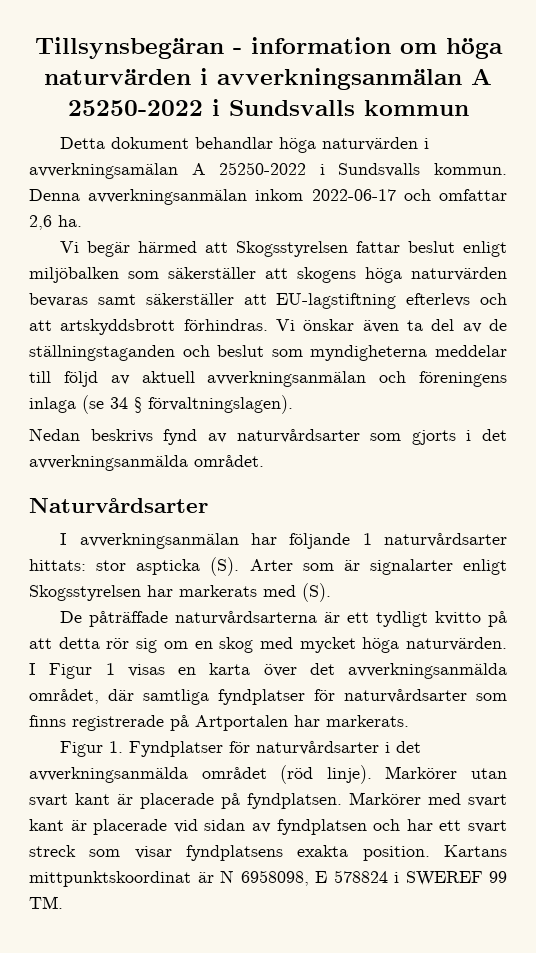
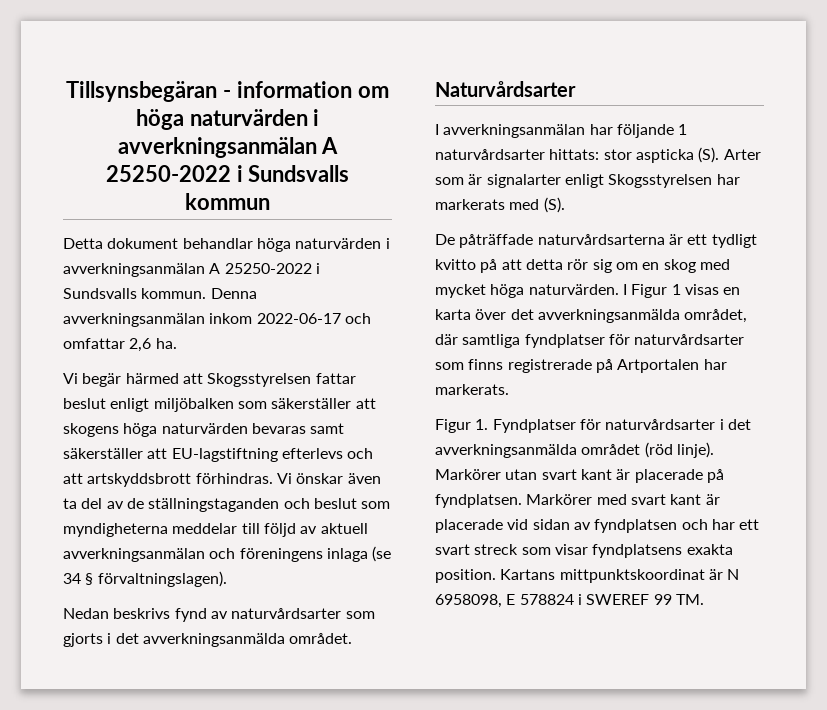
- Detta dokument behandlar höga naturvärden i avverkningsamälan A 25250-2022 i Sundsvalls kommun.
+ Detta dokument behandlar höga naturvärden i avverkningsanmälan A 25250-2022 i Sundsvalls kommun.

